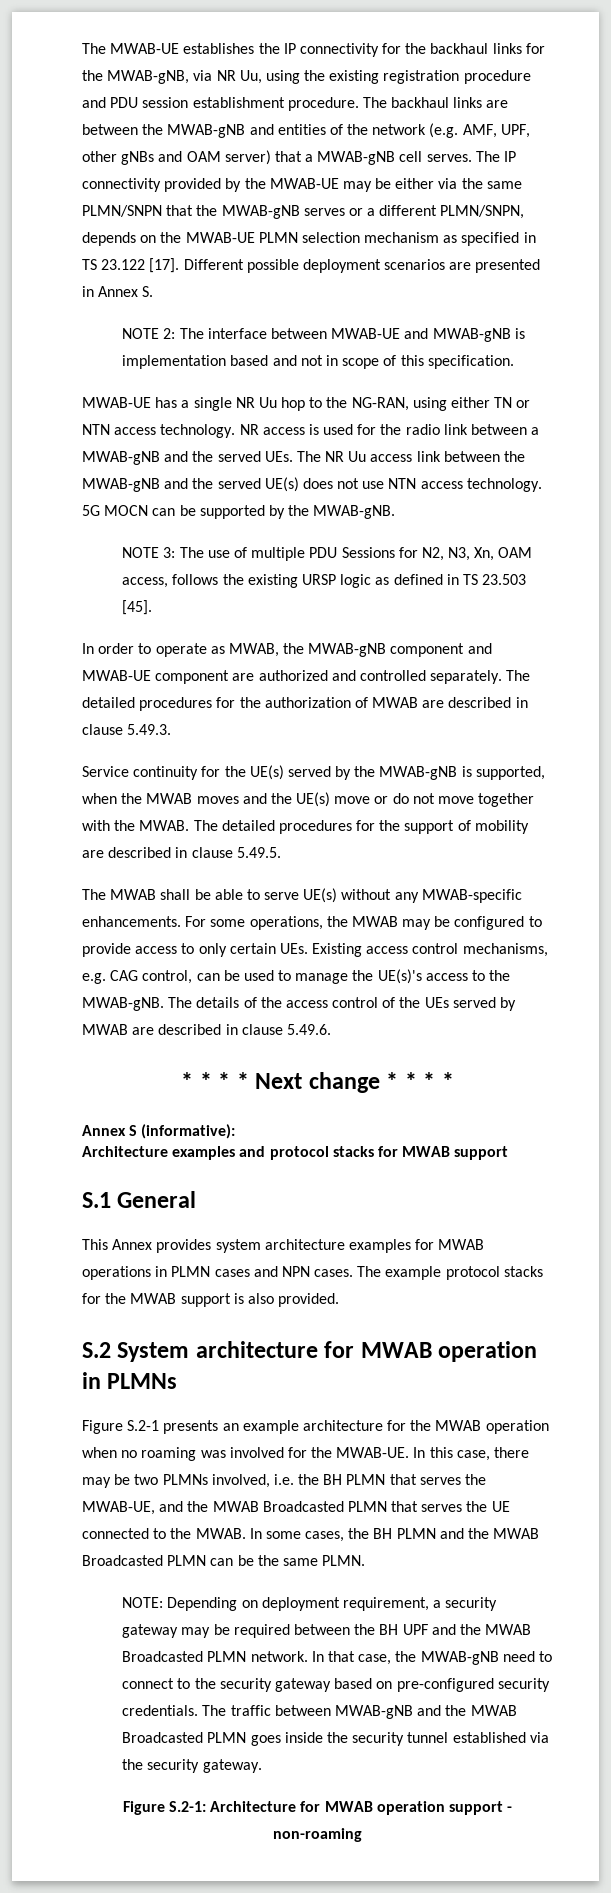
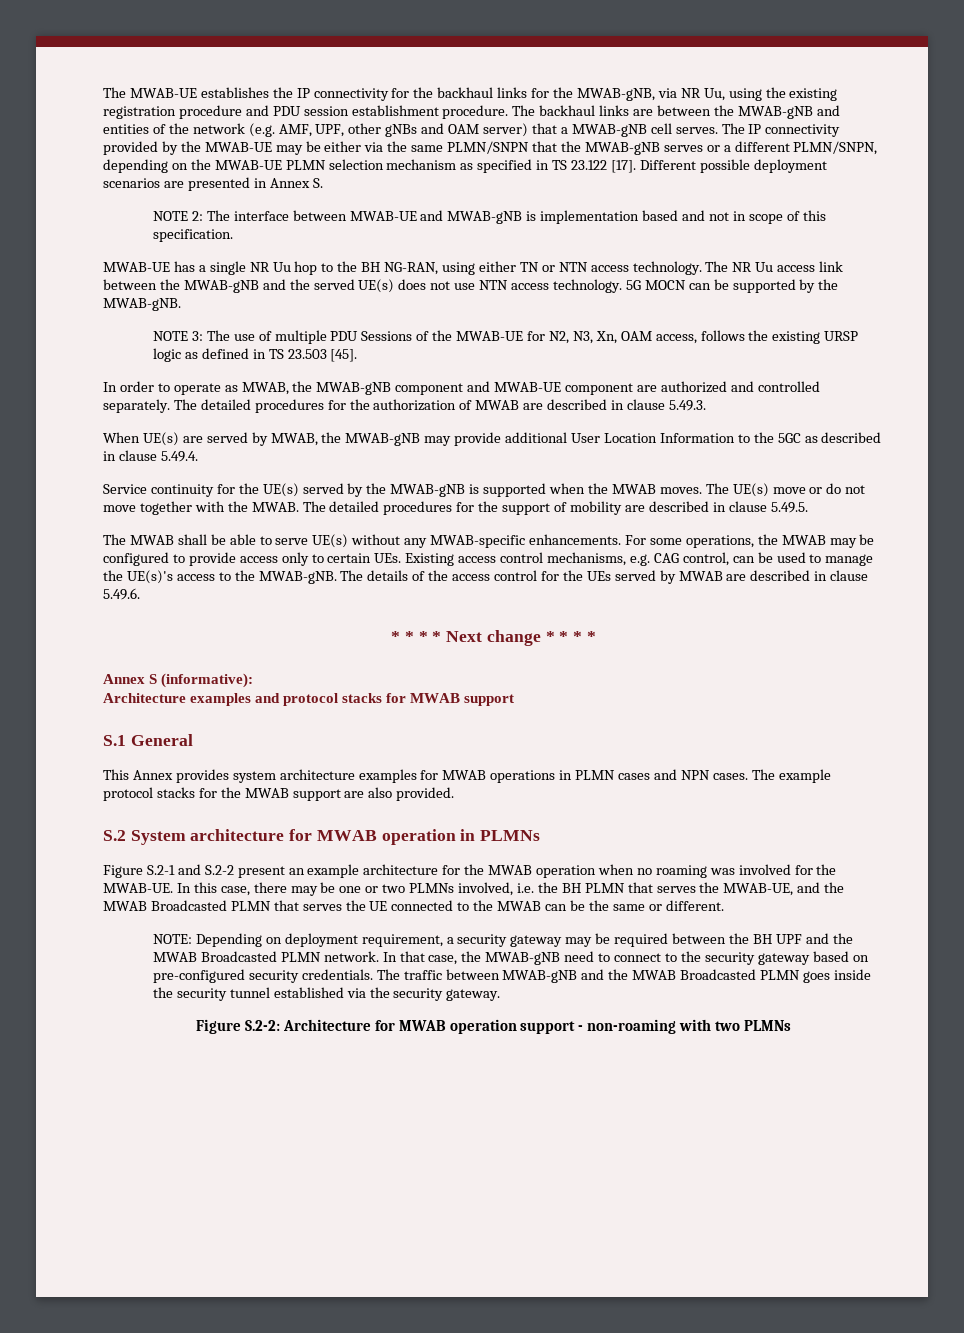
- The IP connectivity provided by the MWAB-UE may be either via the same PLMN/SNPN that the MWAB-gNB serves or a different PLMN/SNPN, depends on the MWAB-UE PLMN selection mechanism as specified in TS 23.122 [17].
+ The IP connectivity provided by the MWAB-UE may be either via the same PLMN/SNPN that the MWAB-gNB serves or a different PLMN/SNPN, depending on the MWAB-UE PLMN selection mechanism as specified in TS 23.122 [17].
- MWAB-UE has a single NR Uu hop to the NG-RAN, using either TN or NTN access technology.
+ MWAB-UE has a single NR Uu hop to the BH NG-RAN, using either TN or NTN access technology.
- NR access is used for the radio link between a MWAB-gNB and the served UEs. The NR Uu access link between the MWAB-gNB and the served UE(s) does not use NTN access technology.
+ The NR Uu access link between the MWAB-gNB and the served UE(s) does not use NTN access technology.
- NOTE 3: The use of multiple PDU Sessions for N2, N3, Xn, OAM access, follows the existing URSP logic as defined in TS 23.503 [45].
+ NOTE 3: The use of multiple PDU Sessions of the MWAB-UE for N2, N3, Xn, OAM access, follows the existing URSP logic as defined in TS 23.503 [45].
+ When UE(s) are served by MWAB, the MWAB-gNB may provide additional User Location Information to the 5GC as described in clause 5.49.4.
- Service continuity for the UE(s) served by the MWAB-gNB is supported, when the MWAB moves and the UE(s) move or do not move together with the MWAB.
+ Service continuity for the UE(s) served by the MWAB-gNB is supported when the MWAB moves. The UE(s) move or do not move together with the MWAB.
- For some operations, the MWAB may be configured to provide access to only certain UEs. Existing access control mechanisms, e.g. CAG control, can be used to manage the UE(s)'s access to the MWAB-gNB.
+ For some operations, the MWAB may be configured to provide access only to certain UEs. Existing access control mechanisms, e.g. CAG control, can be used to manage the UE(s)'s access to the MWAB-gNB.
- The details of the access control of the UEs served by MWAB are described in clause 5.49.6.
+ The details of the access control for the UEs served by MWAB are described in clause 5.49.6.
- The example protocol stacks for the MWAB support is also provided.
+ The example protocol stacks for the MWAB support are also provided.
- Figure S.2-1 presents an example architecture for the MWAB operation when no roaming was involved for the MWAB-UE.
+ Figure S.2-1 and S.2-2 present an example architecture for the MWAB operation when no roaming was involved for the MWAB-UE.
- In this case, there may be two PLMNs involved, i.e. the BH PLMN that serves the MWAB-UE, and the MWAB Broadcasted PLMN that serves the UE connected to the MWAB. In some cases, the BH PLMN and the MWAB Broadcasted PLMN can be the same PLMN.
+ In this case, there may be one or two PLMNs involved, i.e. the BH PLMN that serves the MWAB-UE, and the MWAB Broadcasted PLMN that serves the UE connected to the MWAB can be the same or different.
- Figure S.2-1: Architecture for MWAB operation support - non-roaming
+ Figure S.2-2: Architecture for MWAB operation support - non-roaming with two PLMNs

